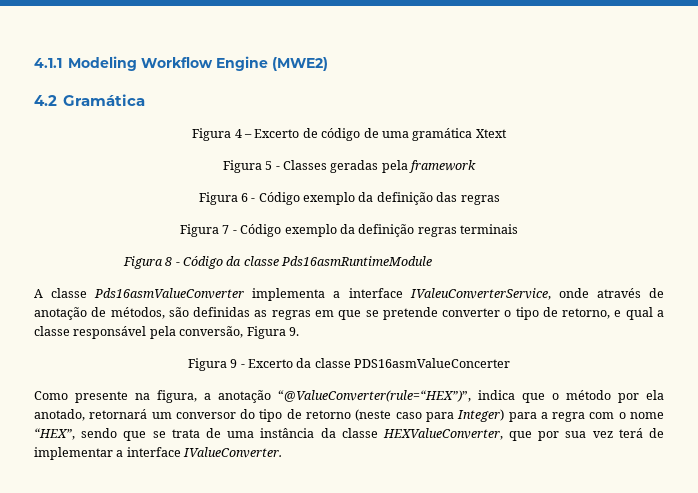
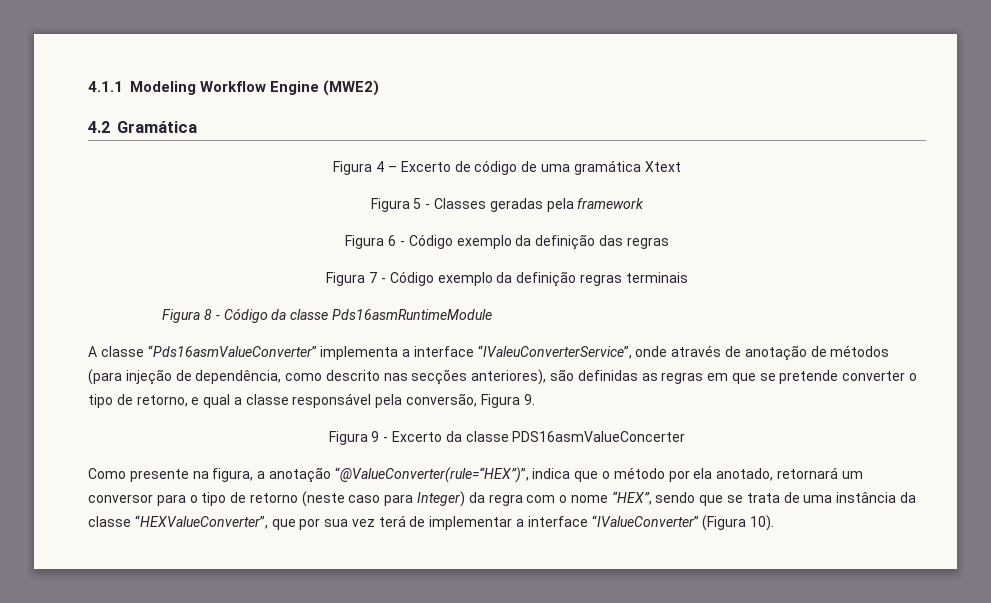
- A classe Pds16asmValueConverter implementa a interface IValeuConverterService, onde através de anotação de métodos, são definidas as regras em que se pretende converter o tipo de retorno, e qual a classe responsável pela conversão, Figura 9.
+ A classe “Pds16asmValueConverter” implementa a interface “IValeuConverterService”, onde através de anotação de métodos (para injeção de dependência, como descrito nas secções anteriores), são definidas as regras em que se pretende converter o tipo de retorno, e qual a classe responsável pela conversão, Figura 9.
- Como presente na figura, a anotação “@ValueConverter(rule=“HEX”)”, indica que o método por ela anotado, retornará um conversor do tipo de retorno (neste caso para Integer) para a regra com o nome “HEX”, sendo que se trata de uma instância da classe HEXValueConverter, que por sua vez terá de implementar a interface IValueConverter.
+ Como presente na figura, a anotação “@ValueConverter(rule=“HEX”)”, indica que o método por ela anotado, retornará um conversor para o tipo de retorno (neste caso para Integer) da regra com o nome “HEX”, sendo que se trata de uma instância da classe “HEXValueConverter”, que por sua vez terá de implementar a interface “IValueConverter” (Figura 10).

